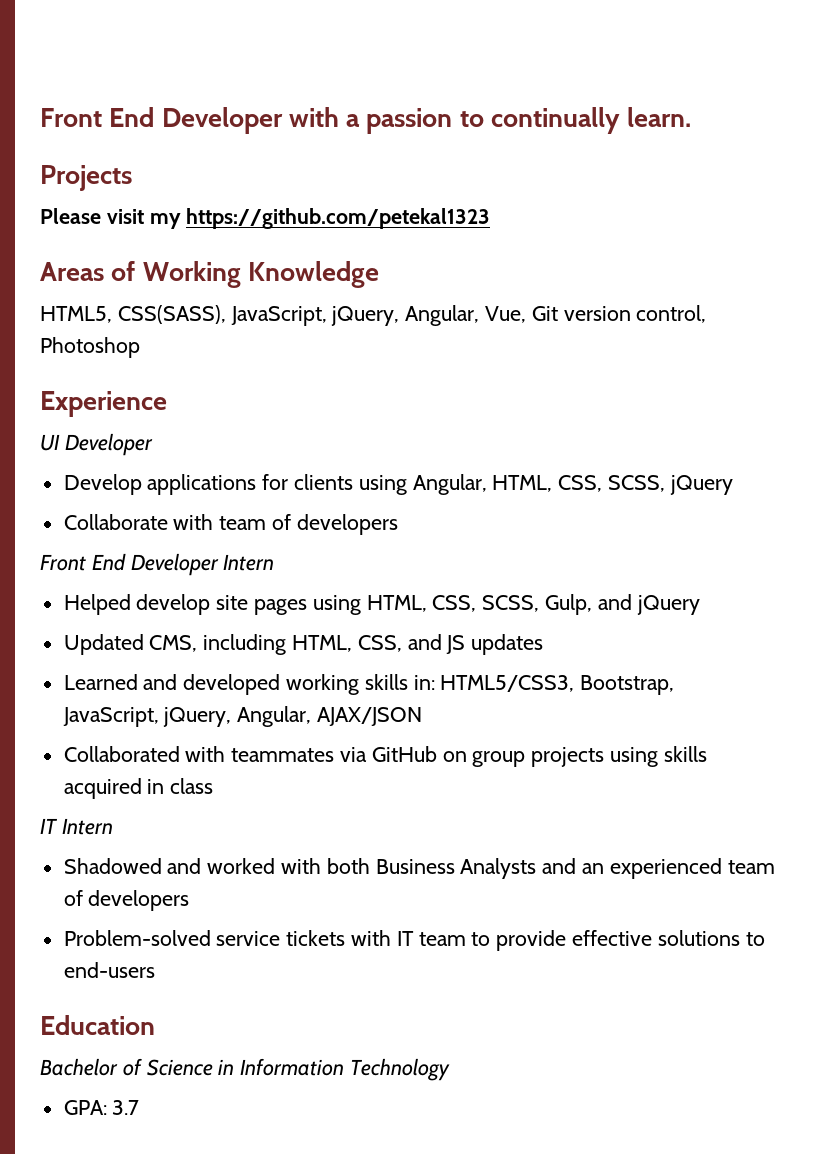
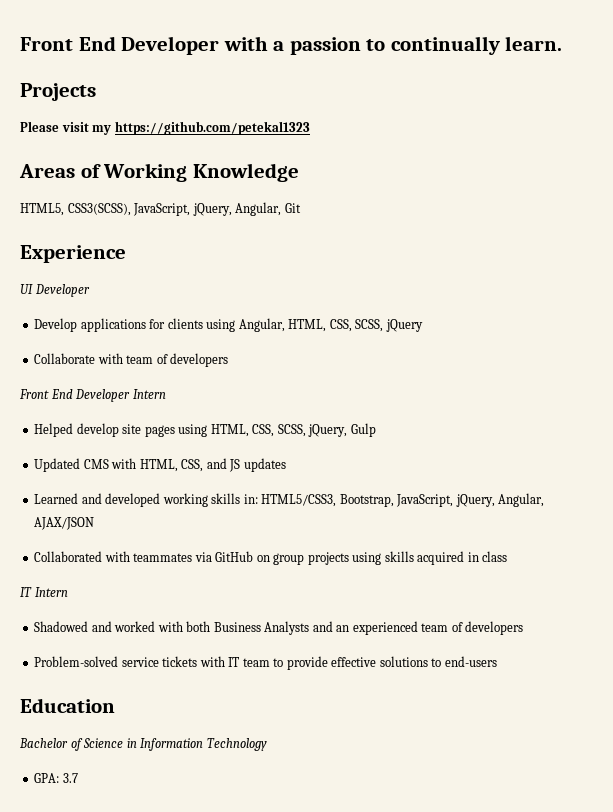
- HTML5, CSS(SASS), JavaScript, jQuery, Angular, Vue, Git version control, Photoshop
+ HTML5, CSS3(SCSS), JavaScript, jQuery, Angular, Git
- Helped develop site pages using HTML, CSS, SCSS, Gulp, and jQuery
+ Helped develop site pages using HTML, CSS, SCSS, jQuery, Gulp
- Updated CMS, including HTML, CSS, and JS updates
+ Updated CMS with HTML, CSS, and JS updates

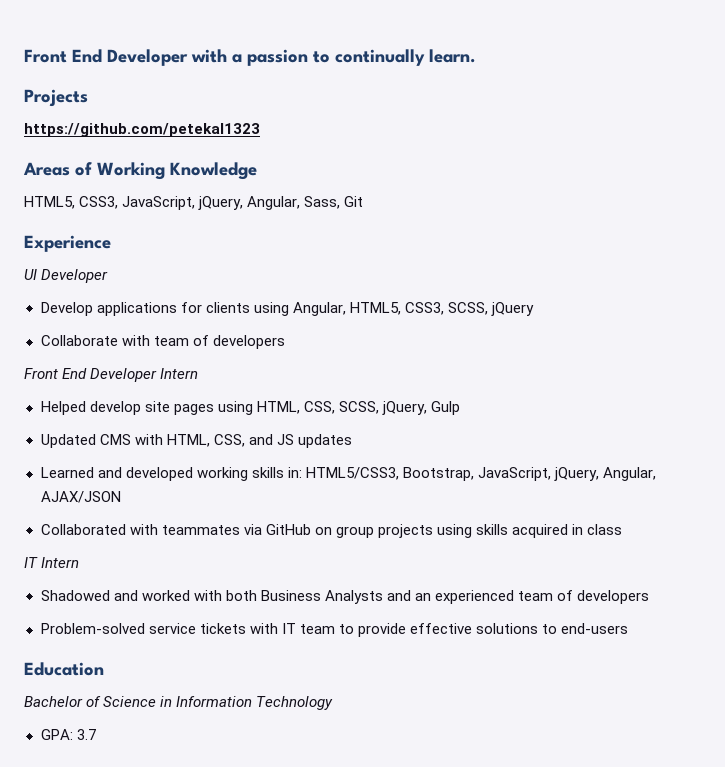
- Please visit my https://github.com/petekal1323
+ https://github.com/petekal1323
- HTML5, CSS3(SCSS), JavaScript, jQuery, Angular, Git
+ HTML5, CSS3, JavaScript, jQuery, Angular, Sass, Git
- Develop applications for clients using Angular, HTML, CSS, SCSS, jQuery
+ Develop applications for clients using Angular, HTML5, CSS3, SCSS, jQuery

